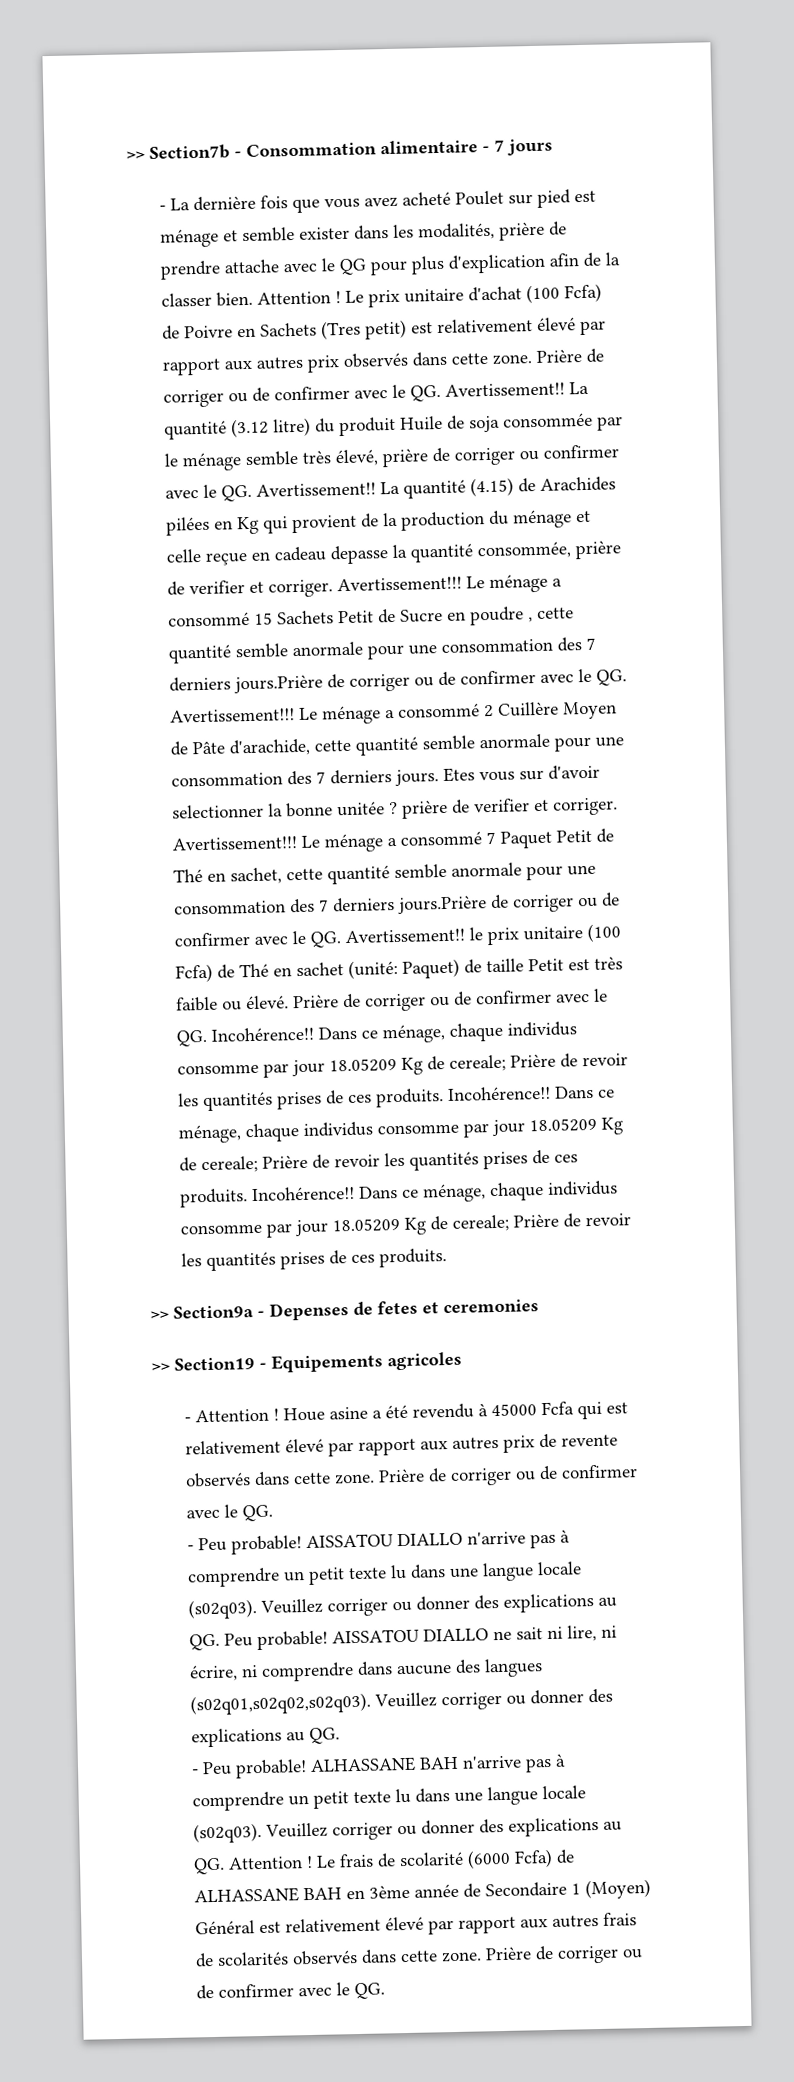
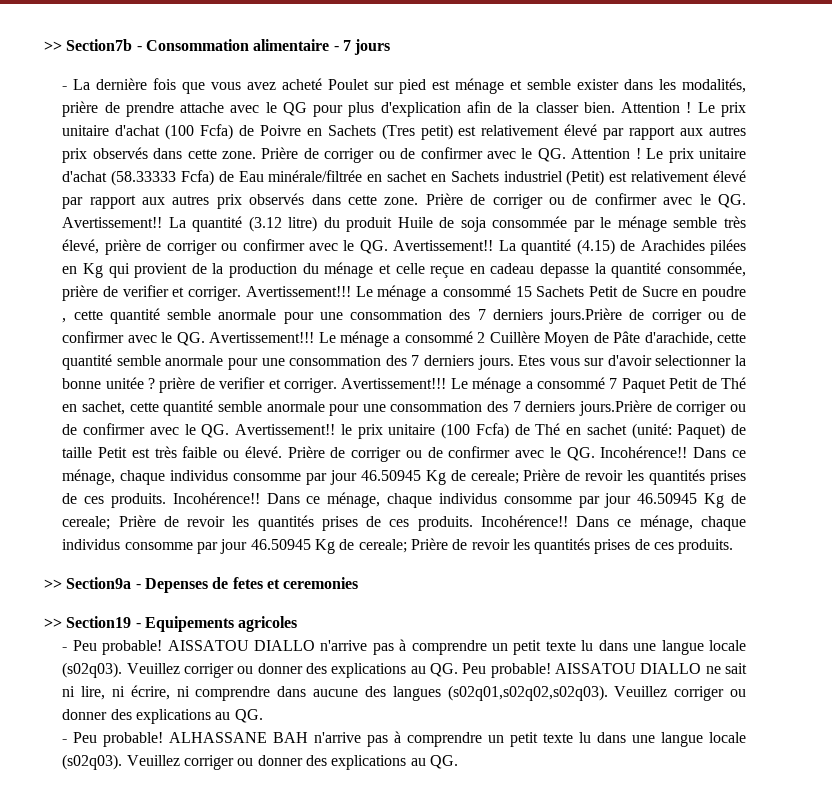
- Prière de corriger ou de confirmer avec le QG. Avertissement!!
+ Prière de corriger ou de confirmer avec le QG. Attention ! Le prix unitaire d'achat (58.33333 Fcfa) de Eau minérale/filtrée en sachet en Sachets industriel (Petit) est relativement élevé par rapport aux autres prix observés dans cette zone. Prière de corriger ou de confirmer avec le QG. Avertissement!!
- Prière de corriger ou de confirmer avec le QG. Incohérence!! Dans ce ménage, chaque individus consomme par jour 18.05209 Kg de cereale; Prière de revoir les quantités prises de ces produits. Incohérence!! Dans ce ménage, chaque individus consomme par jour 18.05209 Kg de cereale; Prière de revoir les quantités prises de ces produits. Incohérence!! Dans ce ménage, chaque individus consomme par jour 18.05209 Kg de cereale; Prière de revoir les quantités prises de ces produits.
+ Prière de corriger ou de confirmer avec le QG. Incohérence!! Dans ce ménage, chaque individus consomme par jour 46.50945 Kg de cereale; Prière de revoir les quantités prises de ces produits. Incohérence!! Dans ce ménage, chaque individus consomme par jour 46.50945 Kg de cereale; Prière de revoir les quantités prises de ces produits. Incohérence!! Dans ce ménage, chaque individus consomme par jour 46.50945 Kg de cereale; Prière de revoir les quantités prises de ces produits.
- - Attention ! Houe asine a été revendu à 45000 Fcfa qui est relativement élevé par rapport aux autres prix de revente observés dans cette zone. Prière de corriger ou de confirmer avec le QG.
- ALHASSANE BAH n'arrive pas à comprendre un petit texte lu dans une langue locale (s02q03). Veuillez corriger ou donner des explications au QG. Attention ! Le frais de scolarité (6000 Fcfa) de ALHASSANE BAH en 3ème année de Secondaire 1 (Moyen) Général est relativement élevé par rapport aux autres frais de scolarités observés dans cette zone. Prière de corriger ou de confirmer avec le QG.
+ ALHASSANE BAH n'arrive pas à comprendre un petit texte lu dans une langue locale (s02q03). Veuillez corriger ou donner des explications au QG.

